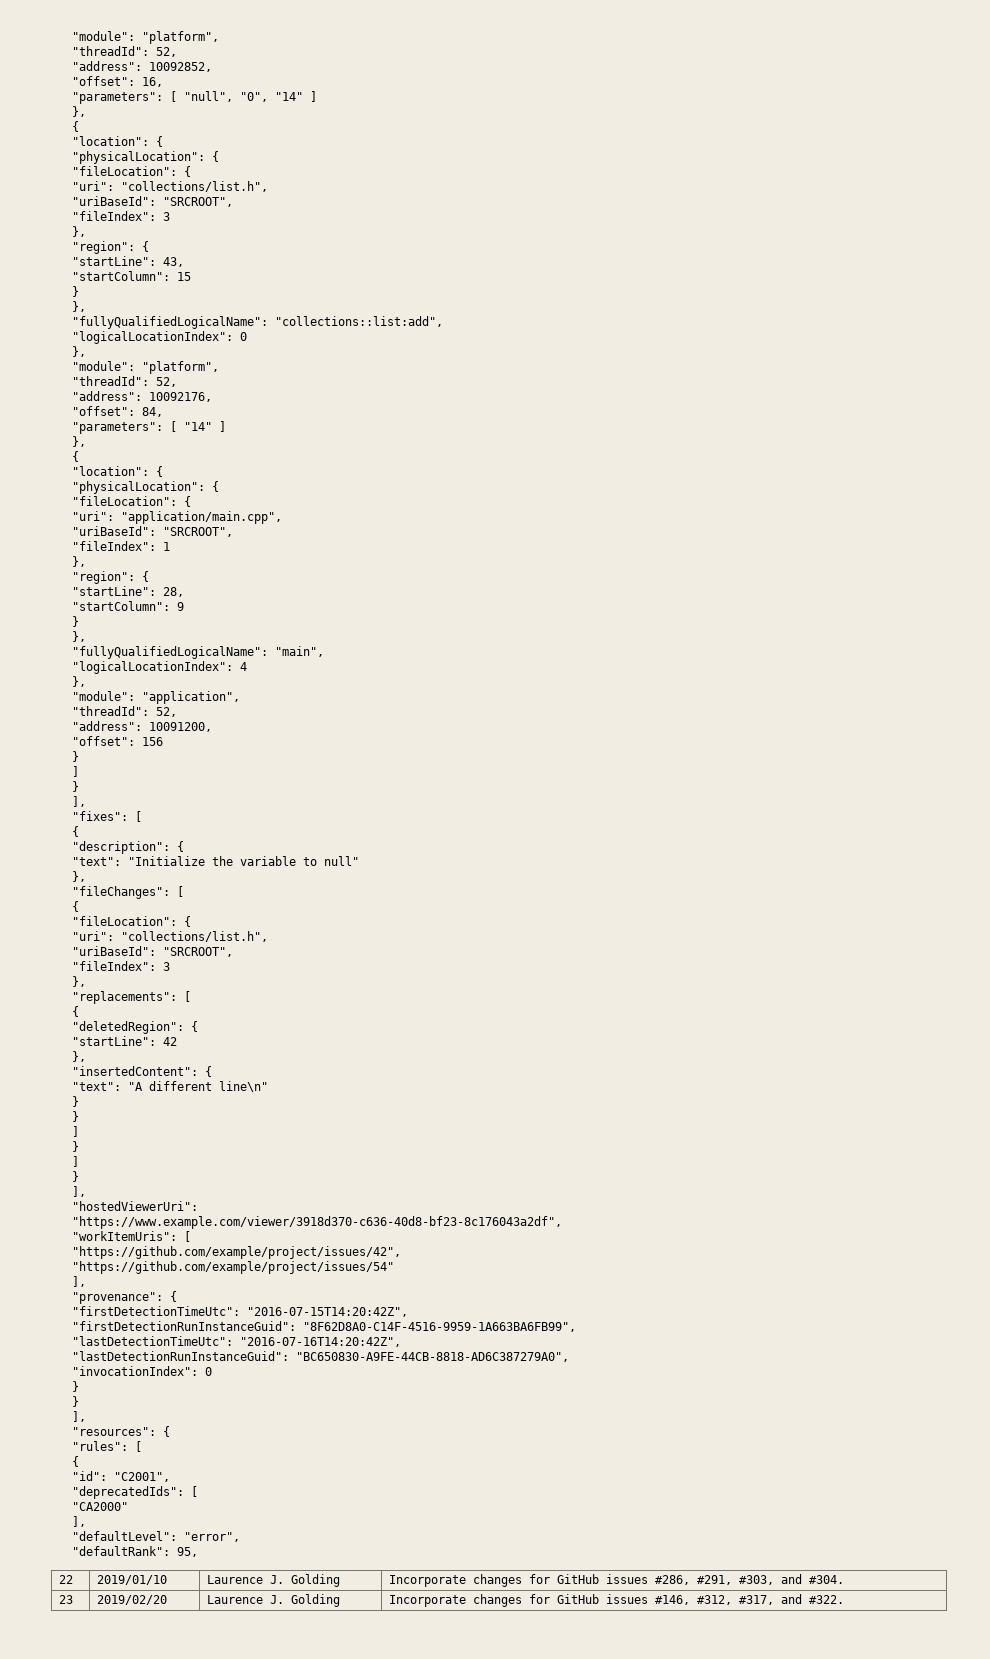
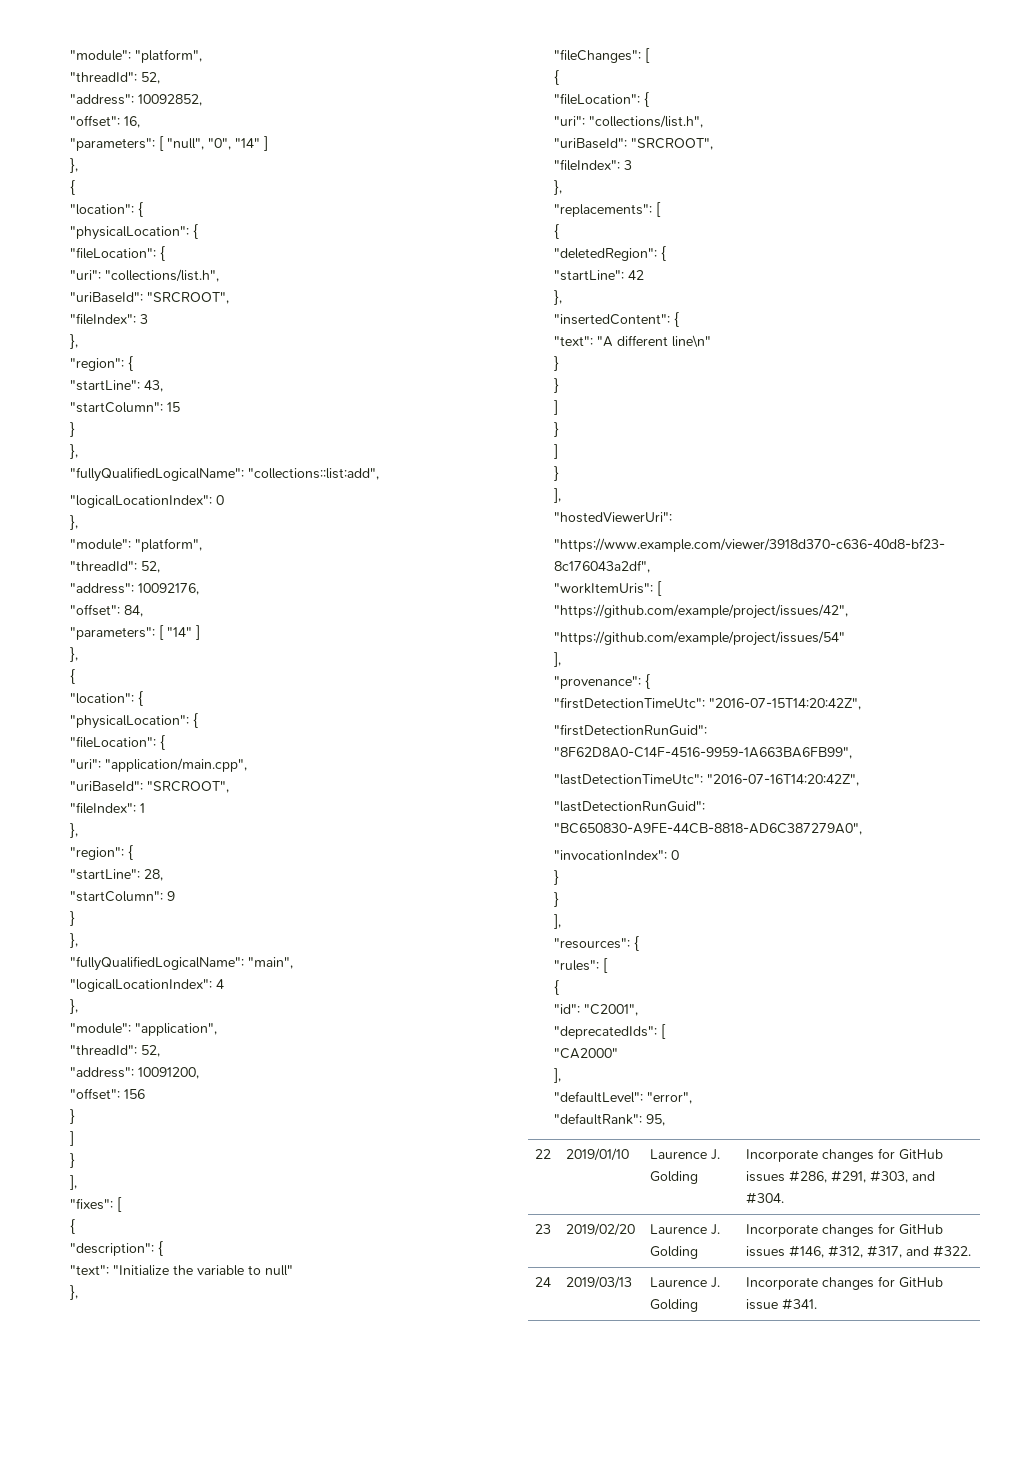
- "firstDetectionRunInstanceGuid": "8F62D8A0-C14F-4516-9959-1A663BA6FB99",
+ "firstDetectionRunGuid": "8F62D8A0-C14F-4516-9959-1A663BA6FB99",
- "lastDetectionRunInstanceGuid": "BC650830-A9FE-44CB-8818-AD6C387279A0",
+ "lastDetectionRunGuid": "BC650830-A9FE-44CB-8818-AD6C387279A0",
+ 24 | 2019/03/13 | Laurence J. Golding | Incorporate changes for GitHub issue #341.

